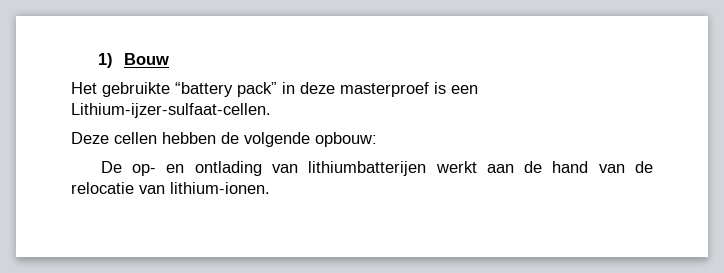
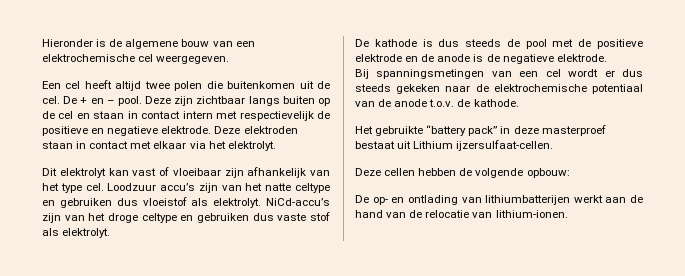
- 1) Bouw
+ Hieronder is de algemene bouw van een elektrochemische cel weergegeven.
+ Een cel heeft altijd twee polen die buitenkomen uit de cel. De + en – pool. Deze zijn zichtbaar langs buiten op de cel en staan in contact intern met respectievelijk de positieve en negatieve elektrode. Deze elektroden staan in contact met elkaar via het elektrolyt.
+ Dit elektrolyt kan vast of vloeibaar zijn afhankelijk van het type cel. Loodzuur accu’s zijn van het natte celtype en gebruiken dus vloeistof als elektrolyt. NiCd-accu’s zijn van het droge celtype en gebruiken dus vaste stof als elektrolyt.
+ De kathode is dus steeds de pool met de positieve elektrode en de anode is de negatieve elektrode.
+ Bij spanningsmetingen van een cel wordt er dus steeds gekeken naar de elektrochemische potentiaal van de anode t.o.v. de kathode.
- Het gebruikte “battery pack” in deze masterproef is een Lithium-ijzer-sulfaat-cellen.
+ Het gebruikte “battery pack” in deze masterproef bestaat uit Lithium ijzersulfaat-cellen.

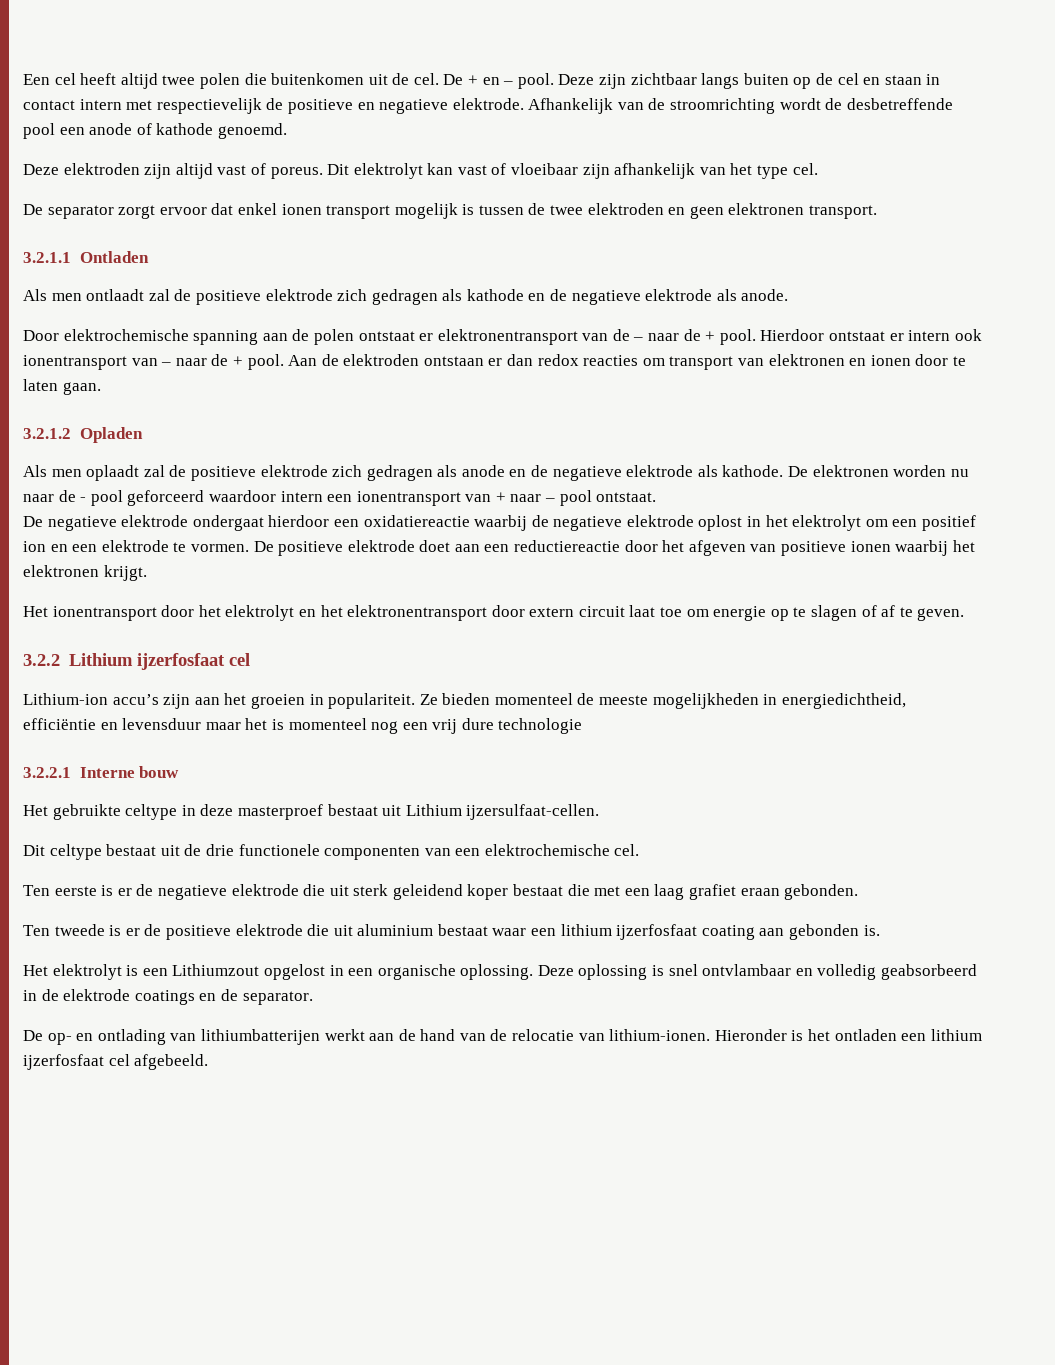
- Hieronder is de algemene bouw van een elektrochemische cel weergegeven.
- Deze elektroden staan in contact met elkaar via het elektrolyt.
- Dit elektrolyt kan vast of vloeibaar zijn afhankelijk van het type cel. Loodzuur accu’s zijn van het natte celtype en gebruiken dus vloeistof als elektrolyt. NiCd-accu’s zijn van het droge celtype en gebruiken dus vaste stof als elektrolyt.
- De kathode is dus steeds de pool met de positieve elektrode en de anode is de negatieve elektrode.
- Bij spanningsmetingen van een cel wordt er dus steeds gekeken naar de elektrochemische potentiaal van de anode t.o.v. de kathode.
+ Afhankelijk van de stroomrichting wordt de desbetreffende pool een anode of kathode genoemd.
+ Deze elektroden zijn altijd vast of poreus. Dit elektrolyt kan vast of vloeibaar zijn afhankelijk van het type cel.
+ De separator zorgt ervoor dat enkel ionen transport mogelijk is tussen de twee elektroden en geen elektronen transport.
+ 3.2.1.1 Ontladen
+ Als men ontlaadt zal de positieve elektrode zich gedragen als kathode en de negatieve elektrode als anode.
+ Door elektrochemische spanning aan de polen ontstaat er elektronentransport van de – naar de + pool. Hierdoor ontstaat er intern ook ionentransport van – naar de + pool. Aan de elektroden ontstaan er dan redox reacties om transport van elektronen en ionen door te laten gaan.
+ 3.2.1.2 Opladen
+ Als men oplaadt zal de positieve elektrode zich gedragen als anode en de negatieve elektrode als kathode. De elektronen worden nu naar de - pool geforceerd waardoor intern een ionentransport van + naar – pool ontstaat.
+ De negatieve elektrode ondergaat hierdoor een oxidatiereactie waarbij de negatieve elektrode oplost in het elektrolyt om een positief ion en een elektrode te vormen. De positieve elektrode doet aan een reductiereactie door het afgeven van positieve ionen waarbij het elektronen krijgt.
+ Het ionentransport door het elektrolyt en het elektronentransport door extern circuit laat toe om energie op te slagen of af te geven.
+ 3.2.2 Lithium ijzerfosfaat cel
+ Lithium-ion accu’s zijn aan het groeien in populariteit. Ze bieden momenteel de meeste mogelijkheden in energiedichtheid, efficiëntie en levensduur maar het is momenteel nog een vrij dure technologie
+ 3.2.2.1 Interne bouw
- Het gebruikte “battery pack” in deze masterproef bestaat uit Lithium ijzersulfaat-cellen.
+ Het gebruikte celtype in deze masterproef bestaat uit Lithium ijzersulfaat-cellen.
- Deze cellen hebben de volgende opbouw:
+ Dit celtype bestaat uit de drie functionele componenten van een elektrochemische cel.
+ Ten eerste is er de negatieve elektrode die uit sterk geleidend koper bestaat die met een laag grafiet eraan gebonden.
+ Ten tweede is er de positieve elektrode die uit aluminium bestaat waar een lithium ijzerfosfaat coating aan gebonden is.
+ Het elektrolyt is een Lithiumzout opgelost in een organische oplossing. Deze oplossing is snel ontvlambaar en volledig geabsorbeerd in de elektrode coatings en de separator.
+ Hieronder is het ontladen een lithium ijzerfosfaat cel afgebeeld.

